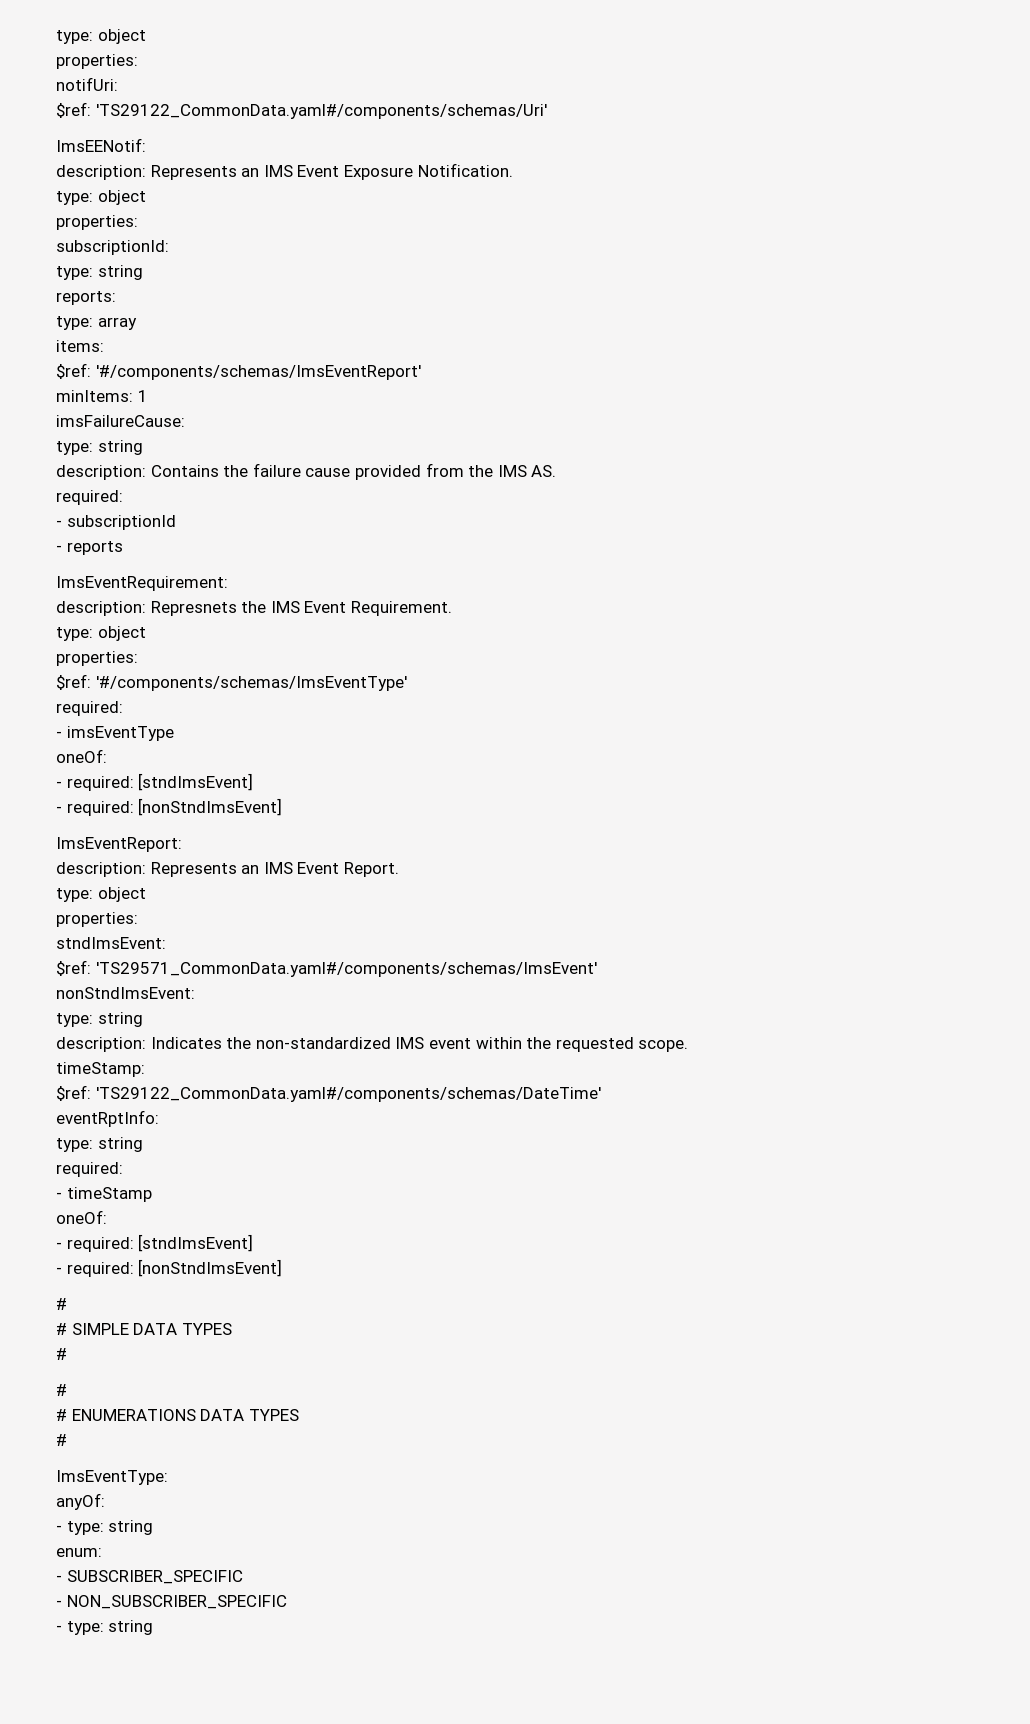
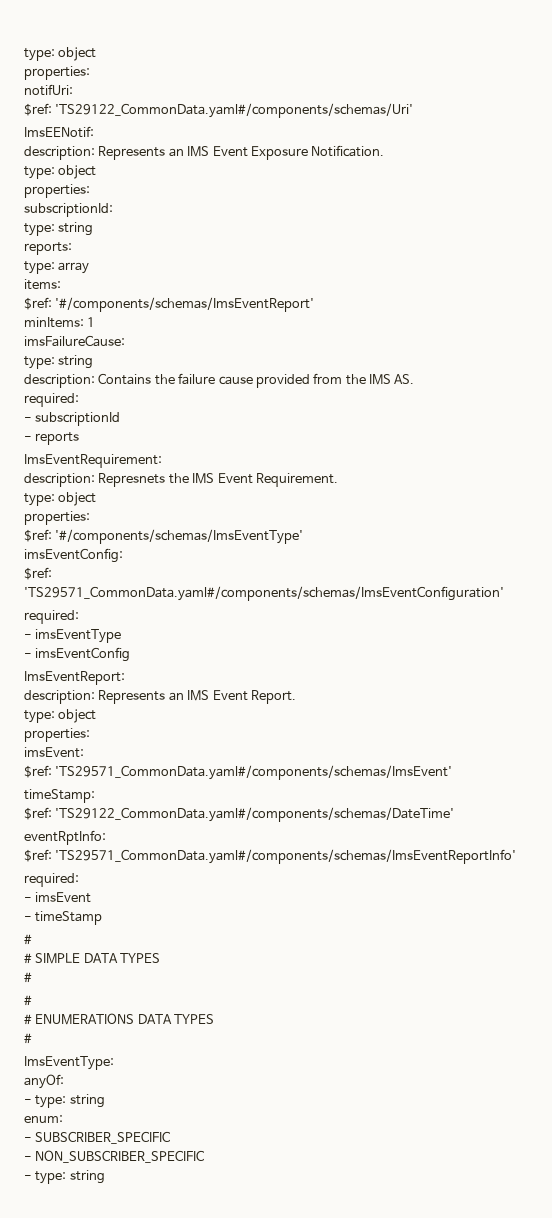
+ imsEventConfig:
+ $ref: 'TS29571_CommonData.yaml#/components/schemas/ImsEventConfiguration'
  - imsEventType
- oneOf:
- - required: [stndImsEvent]
- - required: [nonStndImsEvent]
+ - imsEventConfig
- stndImsEvent:
+ imsEvent:
- nonStndImsEvent:
- type: string
- description: Indicates the non-standardized IMS event within the requested scope.
  eventRptInfo:
- type: string
+ $ref: 'TS29571_CommonData.yaml#/components/schemas/ImsEventReportInfo'
  required:
+ - imsEvent
  - timeStamp
- oneOf:
- - required: [stndImsEvent]
- - required: [nonStndImsEvent]

